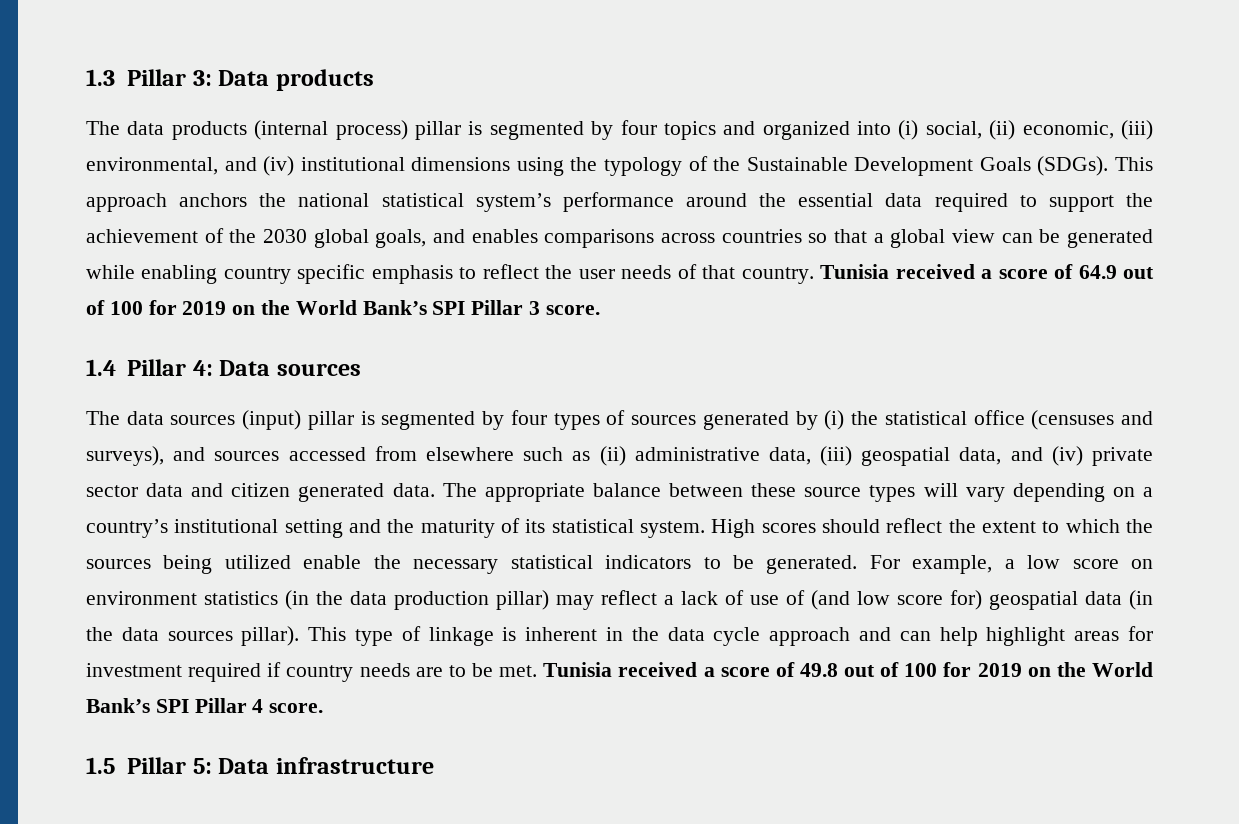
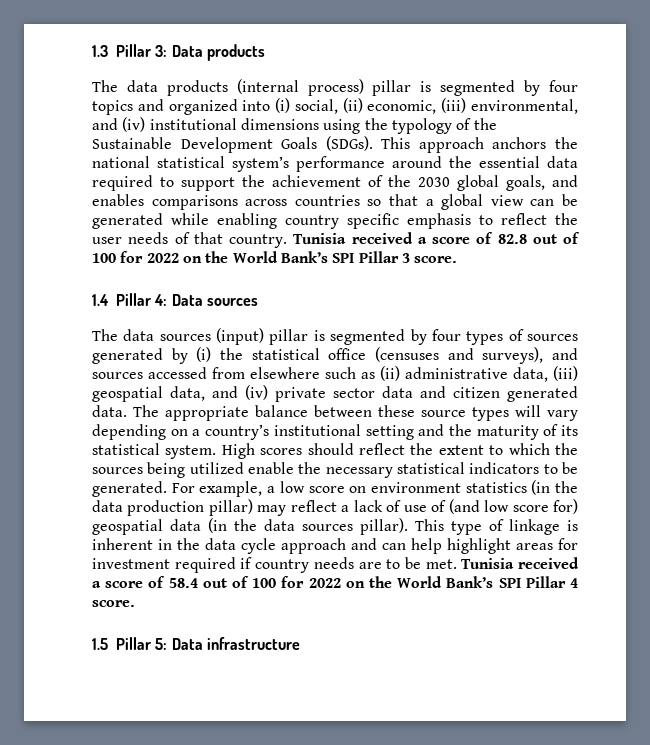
- Tunisia received a score of 64.9 out of 100 for 2019 on the World Bank’s SPI Pillar 3 score.
+ Tunisia received a score of 82.8 out of 100 for 2022 on the World Bank’s SPI Pillar 3 score.
- Tunisia received a score of 49.8 out of 100 for 2019 on the World Bank’s SPI Pillar 4 score.
+ Tunisia received a score of 58.4 out of 100 for 2022 on the World Bank’s SPI Pillar 4 score.

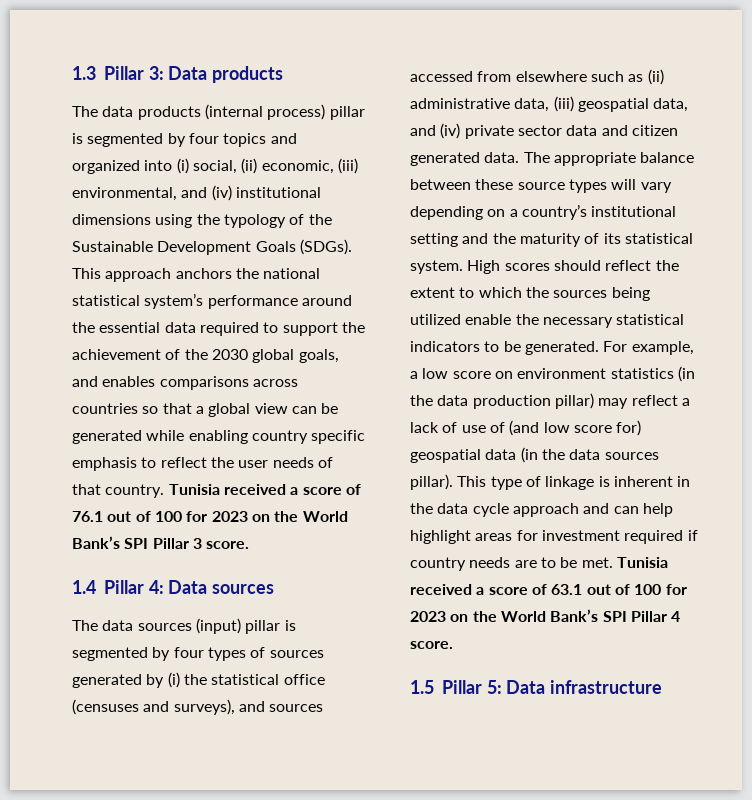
- Tunisia received a score of 82.8 out of 100 for 2022 on the World Bank’s SPI Pillar 3 score.
+ Tunisia received a score of 76.1 out of 100 for 2023 on the World Bank’s SPI Pillar 3 score.
- Tunisia received a score of 58.4 out of 100 for 2022 on the World Bank’s SPI Pillar 4 score.
+ Tunisia received a score of 63.1 out of 100 for 2023 on the World Bank’s SPI Pillar 4 score.

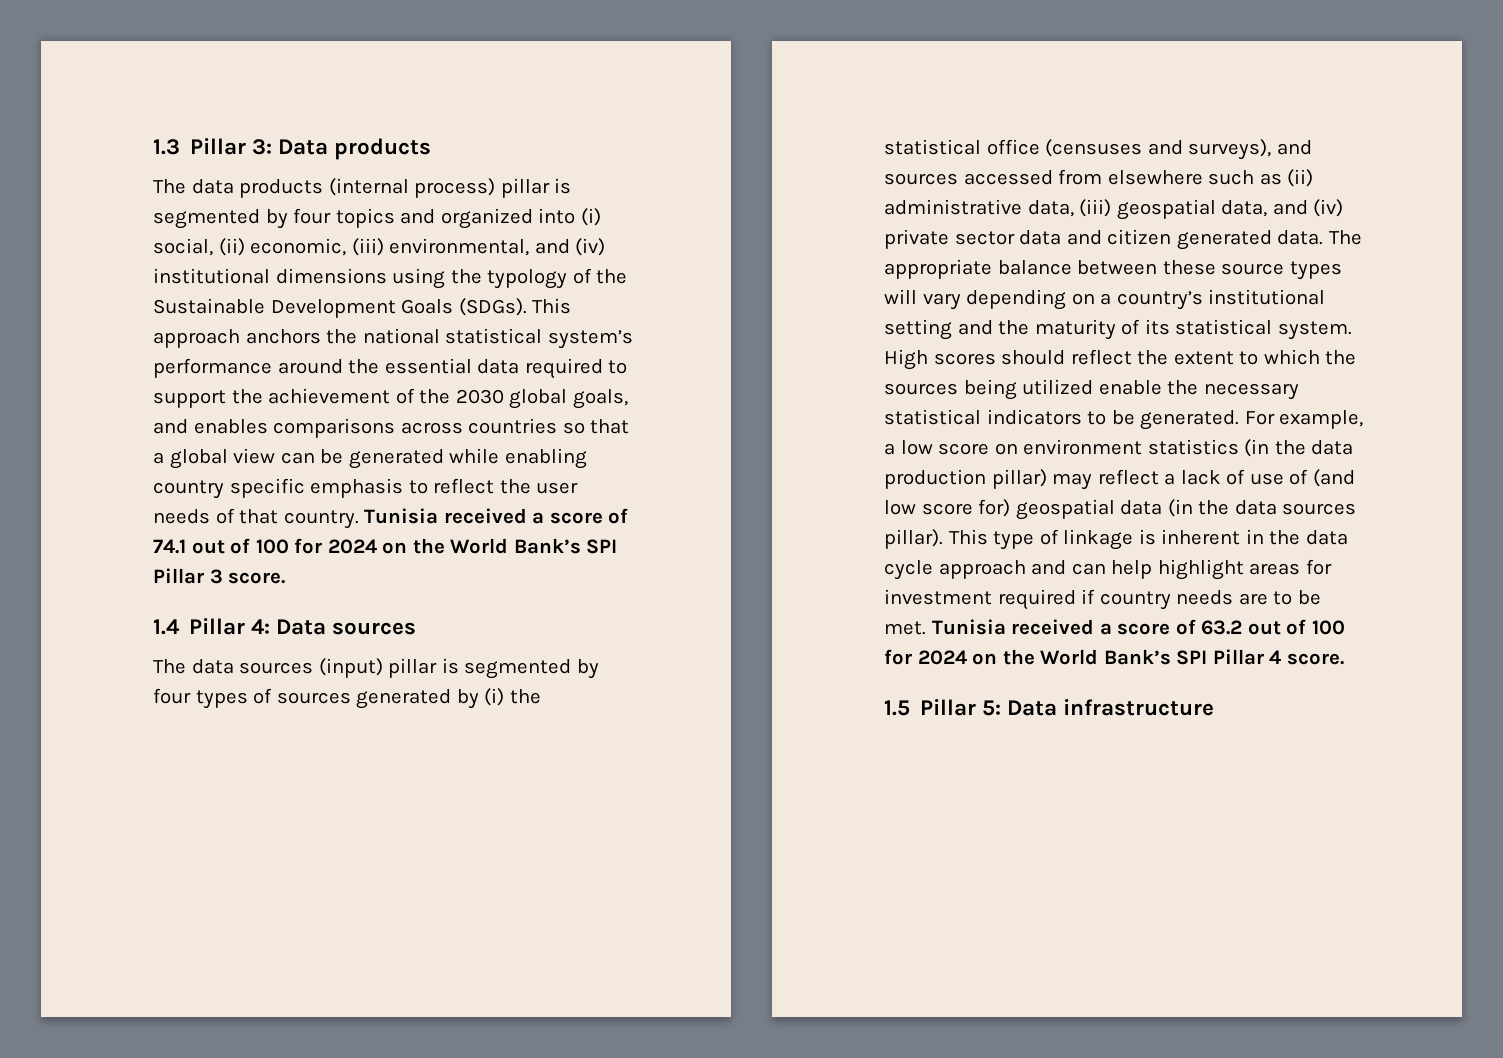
- Tunisia received a score of 76.1 out of 100 for 2023 on the World Bank’s SPI Pillar 3 score.
+ Tunisia received a score of 74.1 out of 100 for 2024 on the World Bank’s SPI Pillar 3 score.
- Tunisia received a score of 63.1 out of 100 for 2023 on the World Bank’s SPI Pillar 4 score.
+ Tunisia received a score of 63.2 out of 100 for 2024 on the World Bank’s SPI Pillar 4 score.

